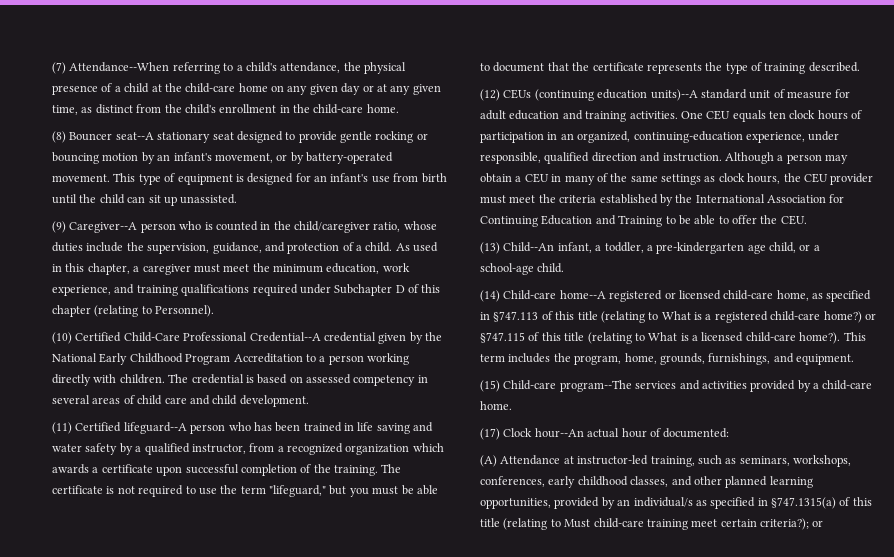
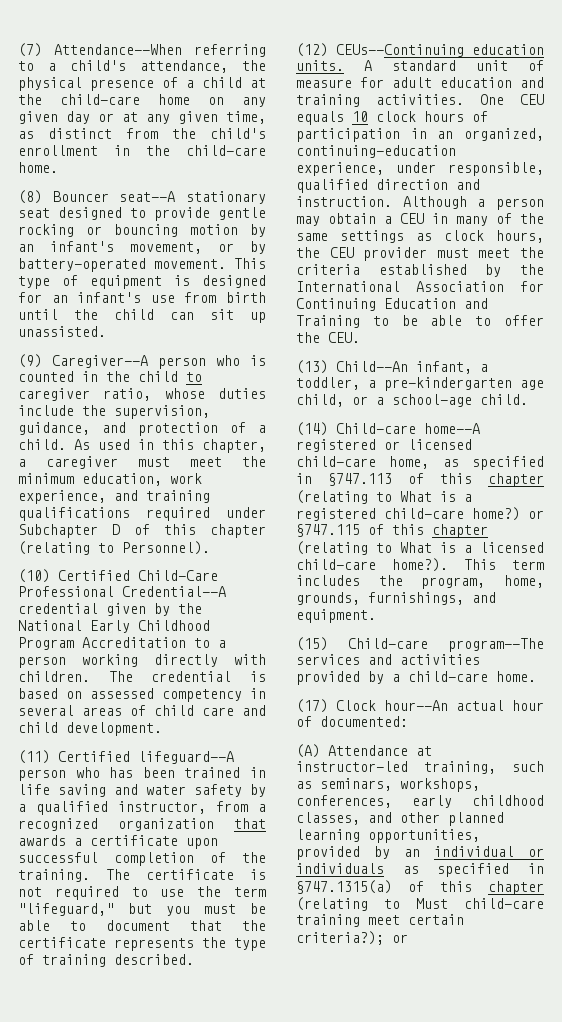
- (9) Caregiver--A person who is counted in the child/caregiver ratio, whose duties include the supervision, guidance, and protection of a child.
+ (9) Caregiver--A person who is counted in the child to caregiver ratio, whose duties include the supervision, guidance, and protection of a child.
- (11) Certified lifeguard--A person who has been trained in life saving and water safety by a qualified instructor, from a recognized organization which awards a certificate upon successful completion of the training.
+ (11) Certified lifeguard--A person who has been trained in life saving and water safety by a qualified instructor, from a recognized organization that awards a certificate upon successful completion of the training.
- (12) CEUs (continuing education units)--A standard unit of measure for adult education and training activities.
+ (12) CEUs--Continuing education units. A standard unit of measure for adult education and training activities.
- One CEU equals ten clock hours of participation in an organized, continuing-education experience, under responsible, qualified direction and instruction.
+ One CEU equals 10 clock hours of participation in an organized, continuing-education experience, under responsible, qualified direction and instruction.
- (14) Child-care home--A registered or licensed child-care home, as specified in §747.113 of this title (relating to What is a registered child-care home?) or §747.115 of this title (relating to What is a licensed child-care home?).
+ (14) Child-care home--A registered or licensed child-care home, as specified in §747.113 of this chapter (relating to What is a registered child-care home?) or §747.115 of this chapter (relating to What is a licensed child-care home?).
- (A) Attendance at instructor-led training, such as seminars, workshops, conferences, early childhood classes, and other planned learning opportunities, provided by an individual/s as specified in §747.1315(a) of this title (relating to Must child-care training meet certain criteria?); or
+ (A) Attendance at instructor-led training, such as seminars, workshops, conferences, early childhood classes, and other planned learning opportunities, provided by an individual or individuals as specified in §747.1315(a) of this chapter (relating to Must child-care training meet certain criteria?); or

